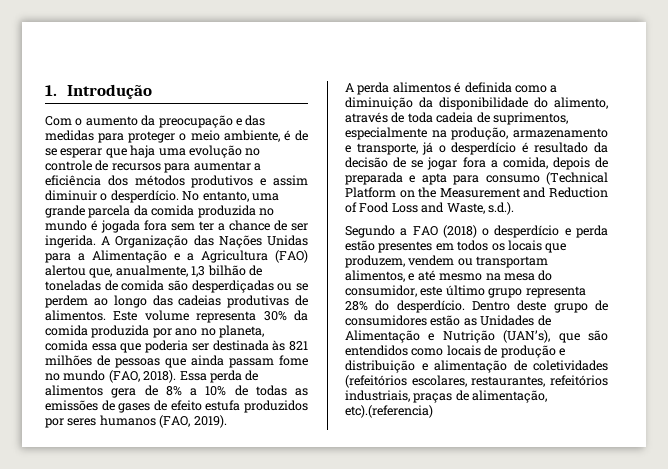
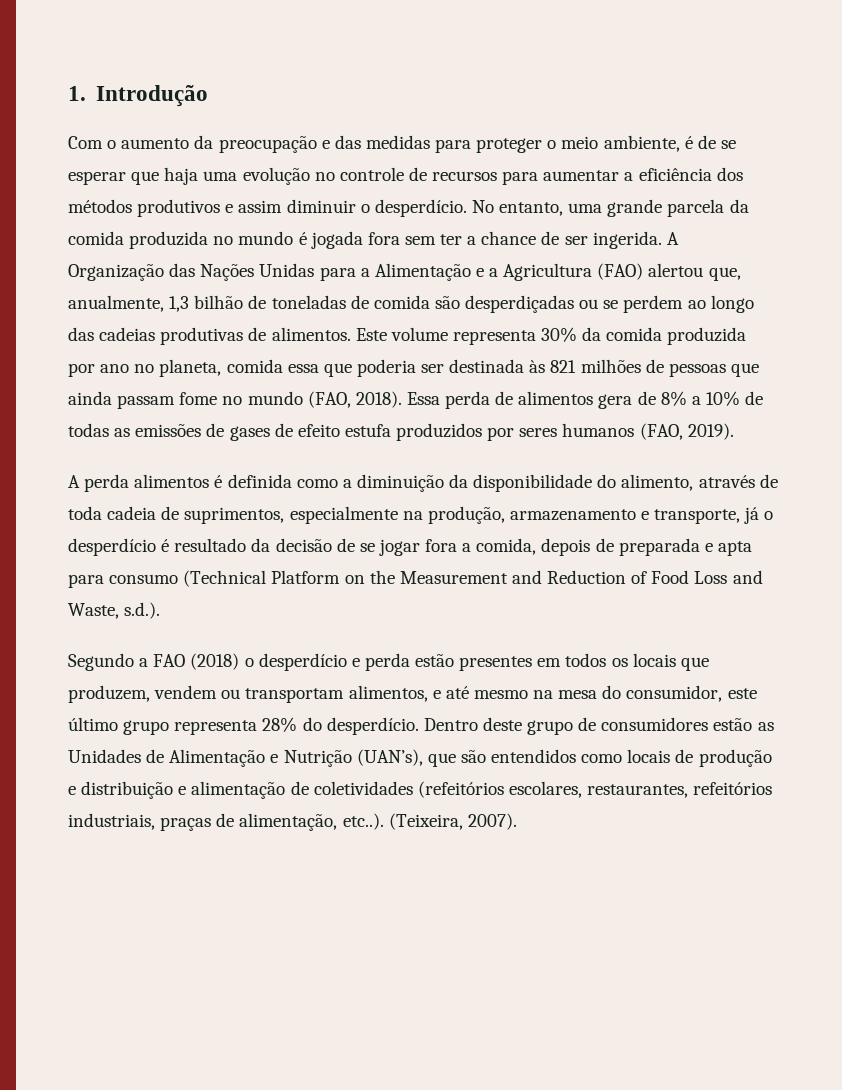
- Dentro deste grupo de consumidores estão as Unidades de Alimentação e Nutrição (UAN’s), que são entendidos como locais de produção e distribuição e alimentação de coletividades (refeitórios escolares, restaurantes, refeitórios industriais, praças de alimentação, etc).(referencia)
+ Dentro deste grupo de consumidores estão as Unidades de Alimentação e Nutrição (UAN’s), que são entendidos como locais de produção e distribuição e alimentação de coletividades (refeitórios escolares, restaurantes, refeitórios industriais, praças de alimentação, etc..). (Teixeira, 2007).

